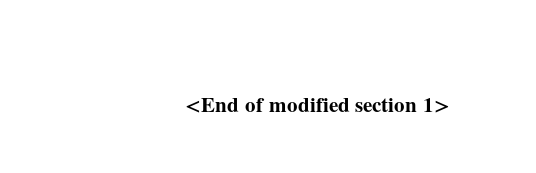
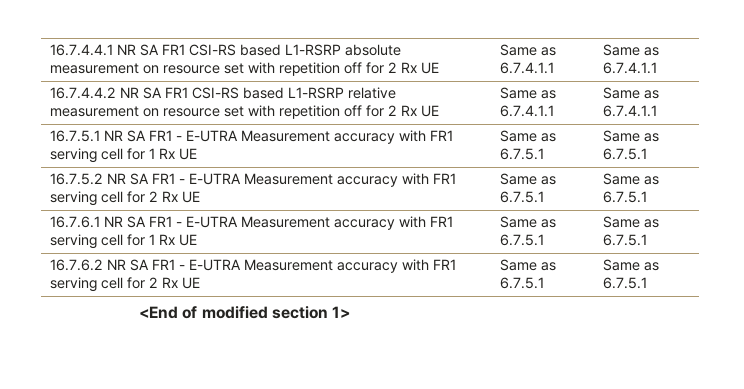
+ 16.7.4.4.1 NR SA FR1 CSI-RS based L1-RSRP absolute measurement on resource set with repetition off for 2 Rx UE | Same as 6.7.4.1.1 | Same as 6.7.4.1.1
+ 16.7.4.4.2 NR SA FR1 CSI-RS based L1-RSRP relative measurement on resource set with repetition off for 2 Rx UE | Same as 6.7.4.1.1 | Same as 6.7.4.1.1
+ 16.7.5.1 NR SA FR1 - E-UTRA Measurement accuracy with FR1 serving cell for 1 Rx UE | Same as 6.7.5.1 | Same as 6.7.5.1
+ 16.7.5.2 NR SA FR1 - E-UTRA Measurement accuracy with FR1 serving cell for 2 Rx UE | Same as 6.7.5.1 | Same as 6.7.5.1
+ 16.7.6.1 NR SA FR1 - E-UTRA Measurement accuracy with FR1 serving cell for 1 Rx UE | Same as 6.7.5.1 | Same as 6.7.5.1
+ 16.7.6.2 NR SA FR1 - E-UTRA Measurement accuracy with FR1 serving cell for 2 Rx UE | Same as 6.7.5.1 | Same as 6.7.5.1

